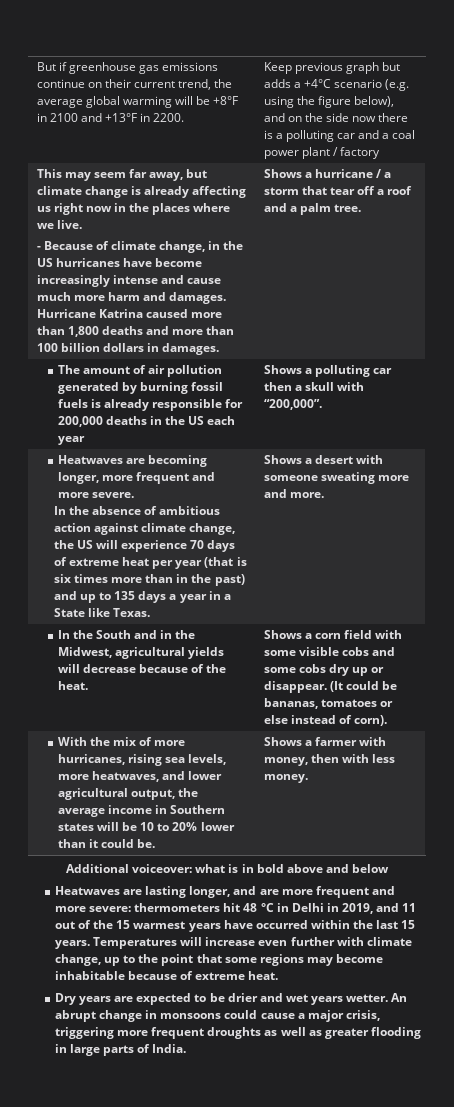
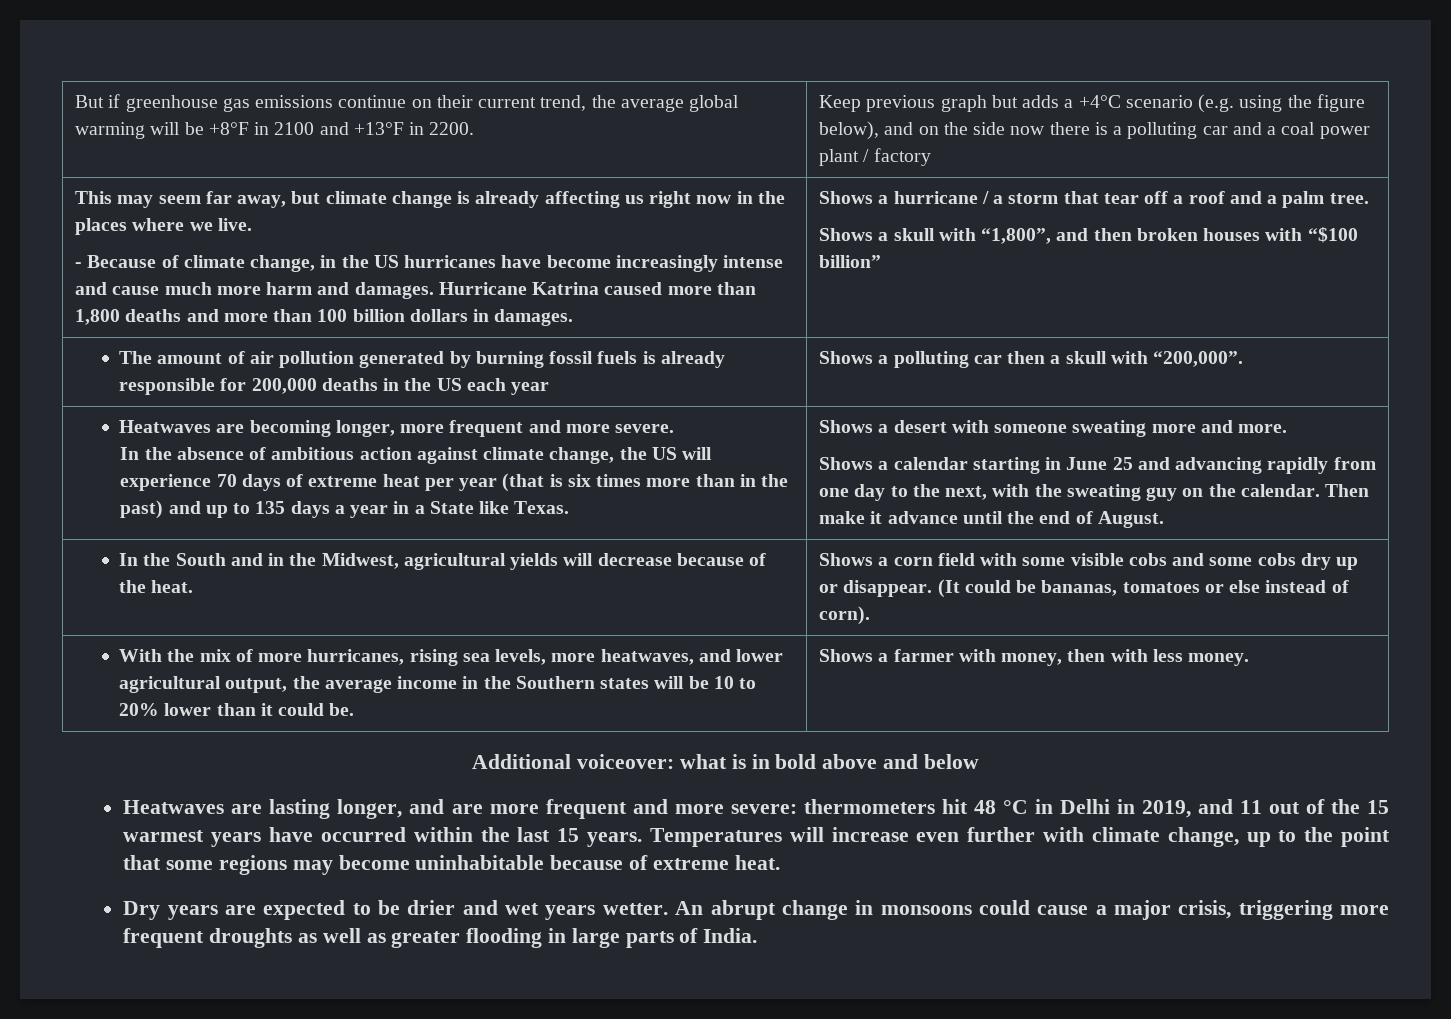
+ Shows a skull with “1,800”, and then broken houses with “$100 billion”
+ Shows a calendar starting in June 25 and advancing rapidly from one day to the next, with the sweating guy on the calendar. Then make it advance until the end of August.
- With the mix of more hurricanes, rising sea levels, more heatwaves, and lower agricultural output, the average income in Southern states will be 10 to 20% lower than it could be.
+ With the mix of more hurricanes, rising sea levels, more heatwaves, and lower agricultural output, the average income in the Southern states will be 10 to 20% lower than it could be.
- Temperatures will increase even further with climate change, up to the point that some regions may become inhabitable because of extreme heat.
+ Temperatures will increase even further with climate change, up to the point that some regions may become uninhabitable because of extreme heat.

